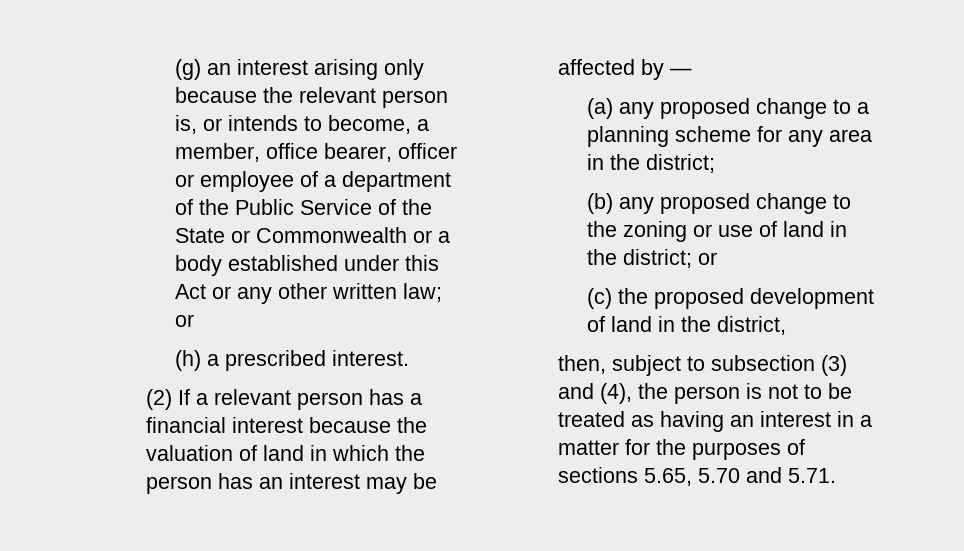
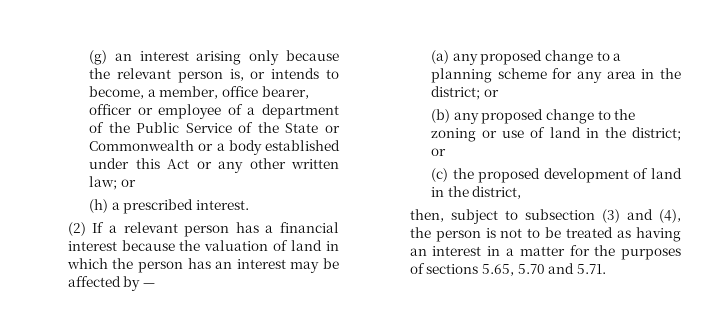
- (a) any proposed change to a planning scheme for any area in the district;
+ (a) any proposed change to a planning scheme for any area in the district; or

